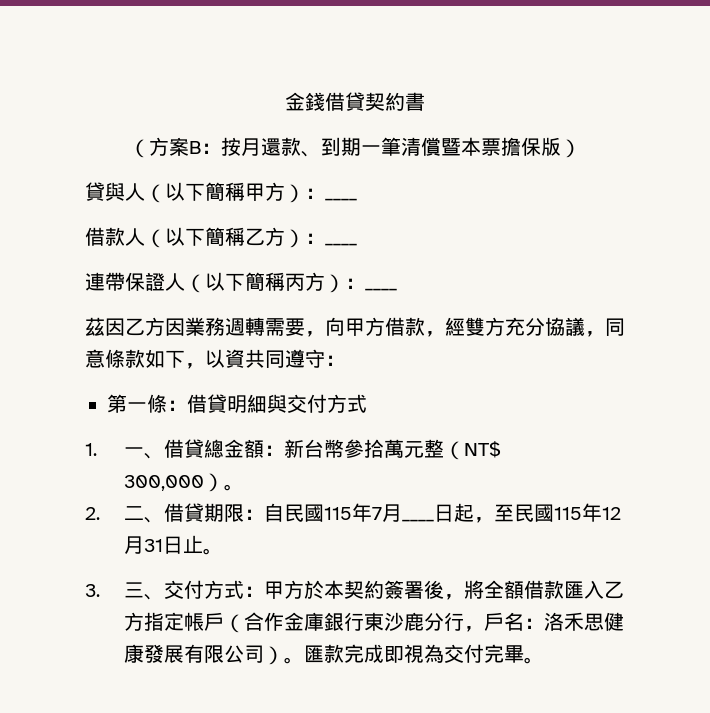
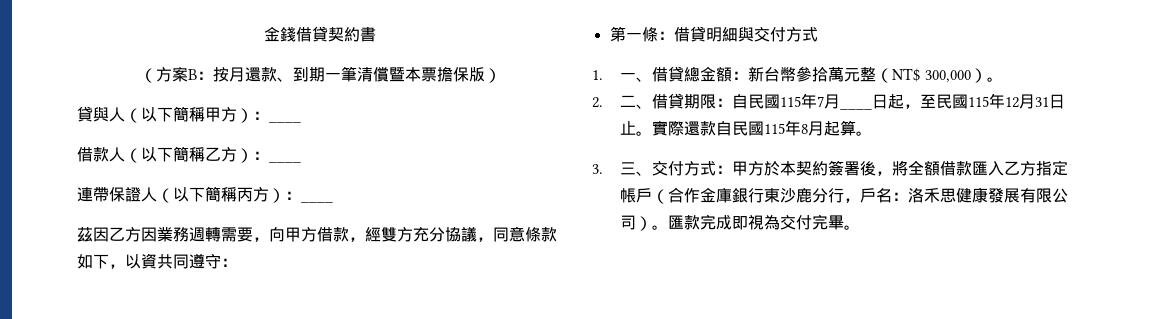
+ 實際還款自民國115年8月起算。

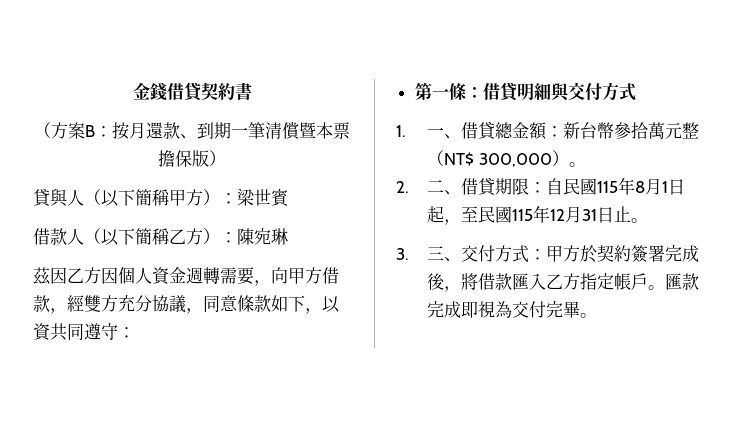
- 貸與人（以下簡稱甲方）：____
+ 貸與人（以下簡稱甲方）：梁世賓
- 借款人（以下簡稱乙方）：____
- 連帶保證人（以下簡稱丙方）：____
+ 借款人（以下簡稱乙方）：陳宛琳
- 茲因乙方因業務週轉需要，向甲方借款，經雙方充分協議，同意條款如下，以資共同遵守：
+ 茲因乙方因個人資金週轉需要，向甲方借款，經雙方充分協議，同意條款如下，以資共同遵守：
- 2.二、借貸期限：自民國115年7月____日起，至民國115年12月31日止。實際還款自民國115年8月起算。
+ 2.二、借貸期限：自民國115年8月1日起，至民國115年12月31日止。
- 3.三、交付方式：甲方於本契約簽署後，將全額借款匯入乙方指定帳戶（合作金庫銀行東沙鹿分行，戶名：洛禾思健康發展有限公司）。
+ 3.三、交付方式：甲方於契約簽署完成後，將借款匯入乙方指定帳戶。

